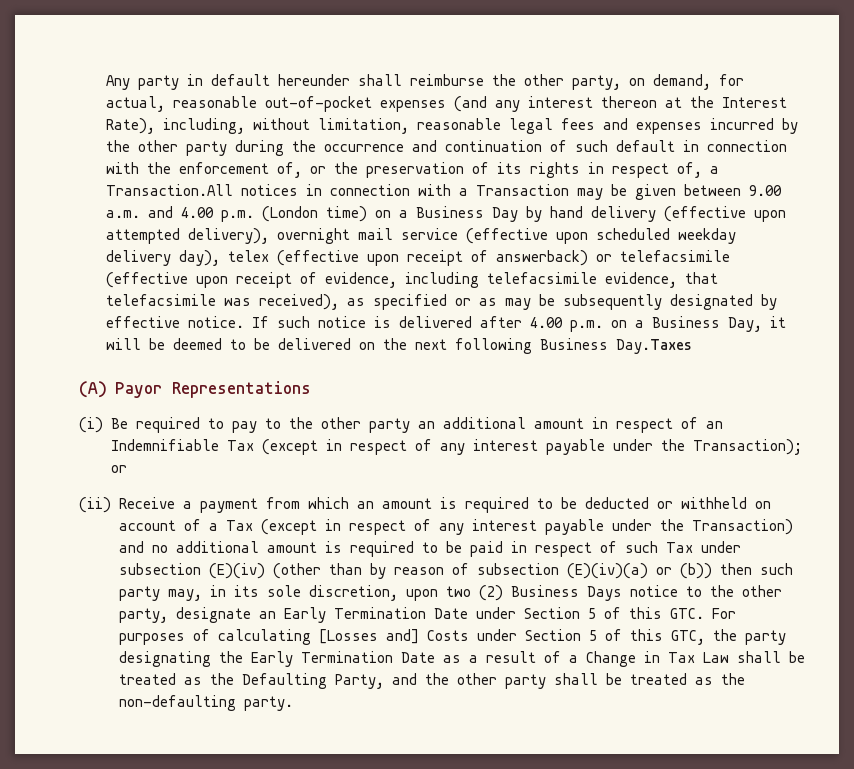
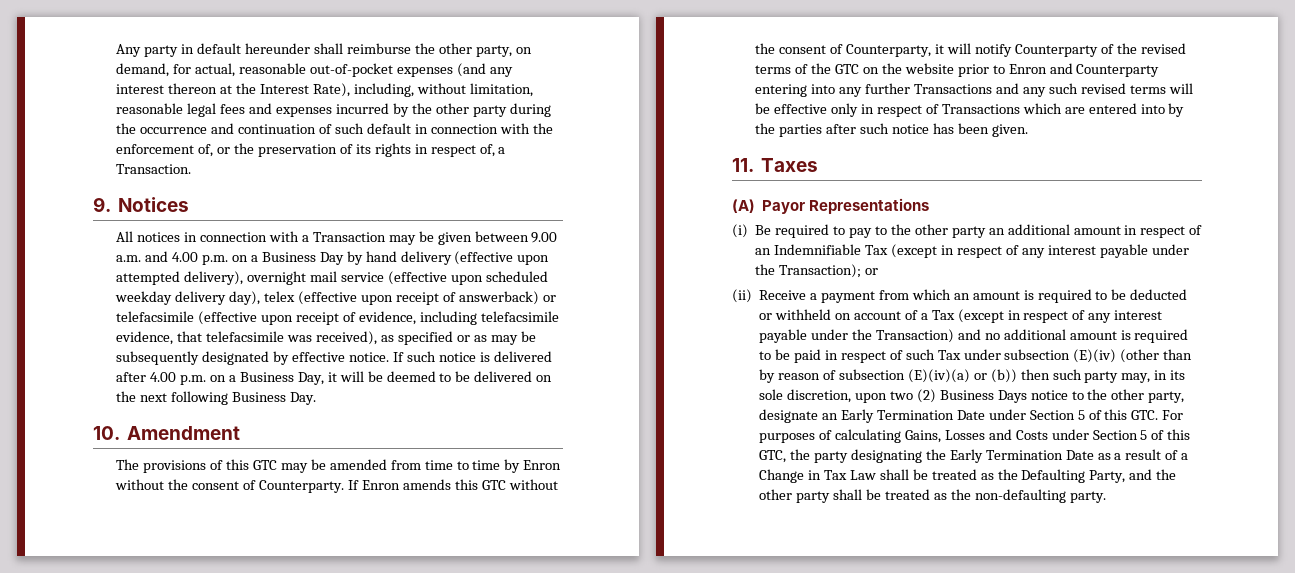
- Any party in default hereunder shall reimburse the other party, on demand, for actual, reasonable out-of-pocket expenses (and any interest thereon at the Interest Rate), including, without limitation, reasonable legal fees and expenses incurred by the other party during the occurrence and continuation of such default in connection with the enforcement of, or the preservation of its rights in respect of, a Transaction.All notices in connection with a Transaction may be given between 9.00 a.m. and 4.00 p.m. (London time) on a Business Day by hand delivery (effective upon attempted delivery), overnight mail service (effective upon scheduled weekday delivery day), telex (effective upon receipt of answerback) or telefacsimile (effective upon receipt of evidence, including telefacsimile evidence, that telefacsimile was received), as specified or as may be subsequently designated by effective notice.
+ Any party in default hereunder shall reimburse the other party, on demand, for actual, reasonable out-of-pocket expenses (and any interest thereon at the Interest Rate), including, without limitation, reasonable legal fees and expenses incurred by the other party during the occurrence and continuation of such default in connection with the enforcement of, or the preservation of its rights in respect of, a Transaction.
+ 9. Notices
+ All notices in connection with a Transaction may be given between 9.00 a.m. and 4.00 p.m. on a Business Day by hand delivery (effective upon attempted delivery), overnight mail service (effective upon scheduled weekday delivery day), telex (effective upon receipt of answerback) or telefacsimile (effective upon receipt of evidence, including telefacsimile evidence, that telefacsimile was received), as specified or as may be subsequently designated by effective notice.
- If such notice is delivered after 4.00 p.m. on a Business Day, it will be deemed to be delivered on the next following Business Day.Taxes
+ If such notice is delivered after 4.00 p.m. on a Business Day, it will be deemed to be delivered on the next following Business Day.
+ 10. Amendment
+ The provisions of this GTC may be amended from time to time by Enron without the consent of Counterparty. If Enron amends this GTC without the consent of Counterparty, it will notify Counterparty of the revised terms of the GTC on the website prior to Enron and Counterparty entering into any further Transactions and any such revised terms will be effective only in respect of Transactions which are entered into by the parties after such notice has been given.
+ 11. Taxes
- (ii) Receive a payment from which an amount is required to be deducted or withheld on account of a Tax (except in respect of any interest payable under the Transaction) and no additional amount is required to be paid in respect of such Tax under subsection (E)(iv) (other than by reason of subsection (E)(iv)(a) or (b)) then such party may, in its sole discretion, upon two (2) Business Days notice to the other party, designate an Early Termination Date under Section 5 of this GTC. For purposes of calculating [Losses and] Costs under Section 5 of this GTC, the party designating the Early Termination Date as a result of a Change in Tax Law shall be treated as the Defaulting Party, and the other party shall be treated as the non-defaulting party.
+ (ii) Receive a payment from which an amount is required to be deducted or withheld on account of a Tax (except in respect of any interest payable under the Transaction) and no additional amount is required to be paid in respect of such Tax under subsection (E)(iv) (other than by reason of subsection (E)(iv)(a) or (b)) then such party may, in its sole discretion, upon two (2) Business Days notice to the other party, designate an Early Termination Date under Section 5 of this GTC. For purposes of calculating Gains, Losses and Costs under Section 5 of this GTC, the party designating the Early Termination Date as a result of a Change in Tax Law shall be treated as the Defaulting Party, and the other party shall be treated as the non-defaulting party.

